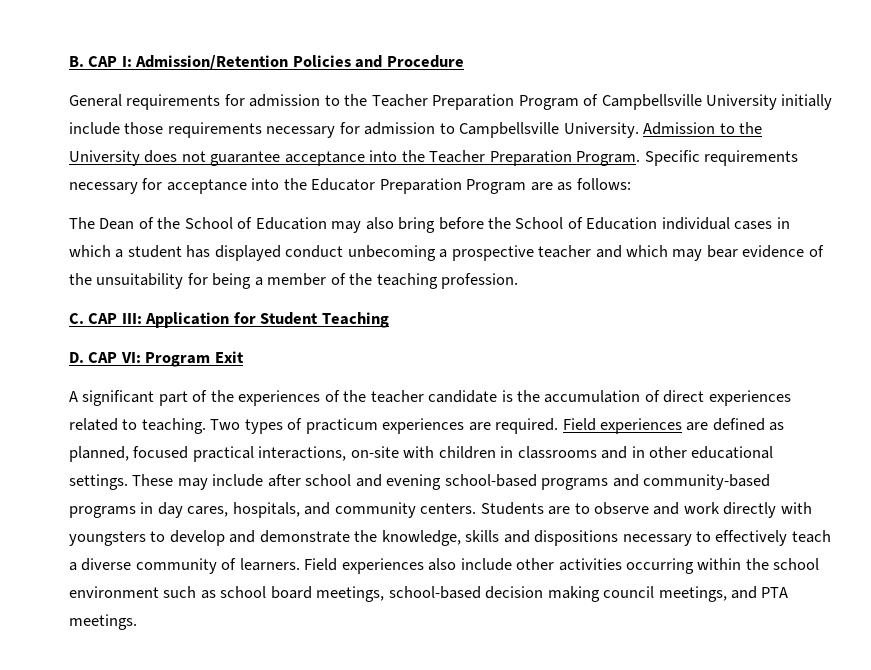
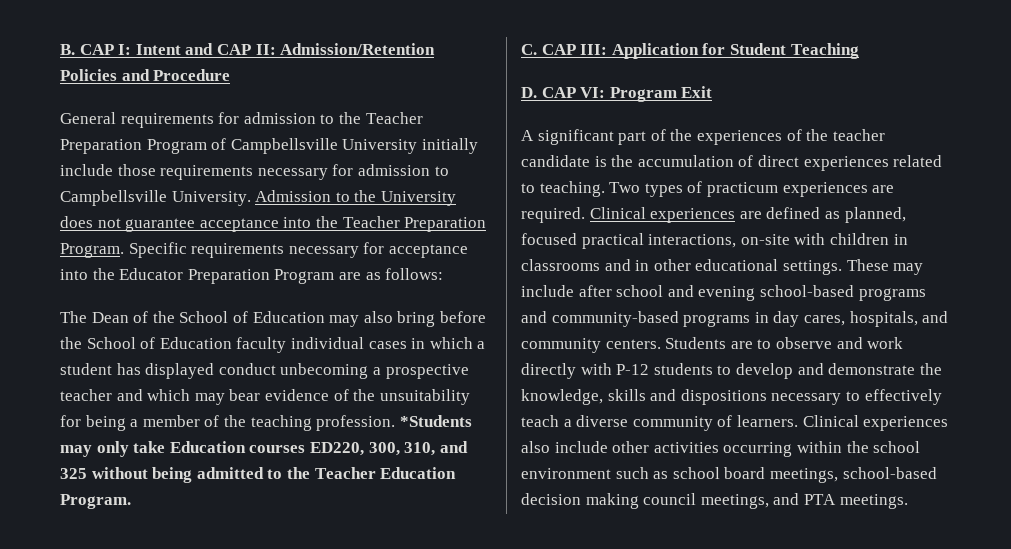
- B. CAP I: Admission/Retention Policies and Procedure
+ B. CAP I: Intent and CAP II: Admission/Retention Policies and Procedure
- The Dean of the School of Education may also bring before the School of Education individual cases in which a student has displayed conduct unbecoming a prospective teacher and which may bear evidence of the unsuitability for being a member of the teaching profession.
+ The Dean of the School of Education may also bring before the School of Education faculty individual cases in which a student has displayed conduct unbecoming a prospective teacher and which may bear evidence of the unsuitability for being a member of the teaching profession. *Students may only take Education courses ED220, 300, 310, and 325 without being admitted to the Teacher Education Program.
- Field experiences are defined as planned, focused practical interactions, on-site with children in classrooms and in other educational settings.
+ Clinical experiences are defined as planned, focused practical interactions, on-site with children in classrooms and in other educational settings.
- Students are to observe and work directly with youngsters to develop and demonstrate the knowledge, skills and dispositions necessary to effectively teach a diverse community of learners.
+ Students are to observe and work directly with P-12 students to develop and demonstrate the knowledge, skills and dispositions necessary to effectively teach a diverse community of learners.
- Field experiences also include other activities occurring within the school environment such as school board meetings, school-based decision making council meetings, and PTA meetings.
+ Clinical experiences also include other activities occurring within the school environment such as school board meetings, school-based decision making council meetings, and PTA meetings.

